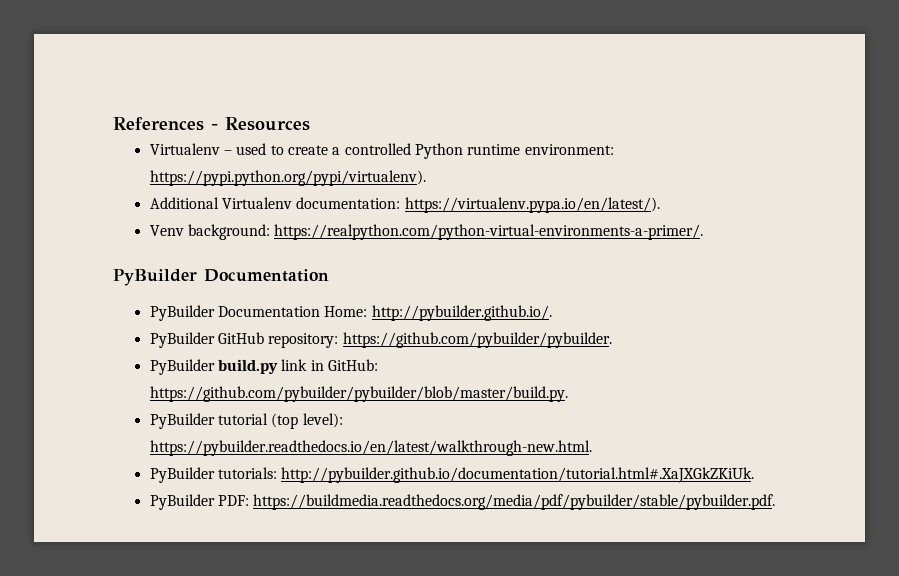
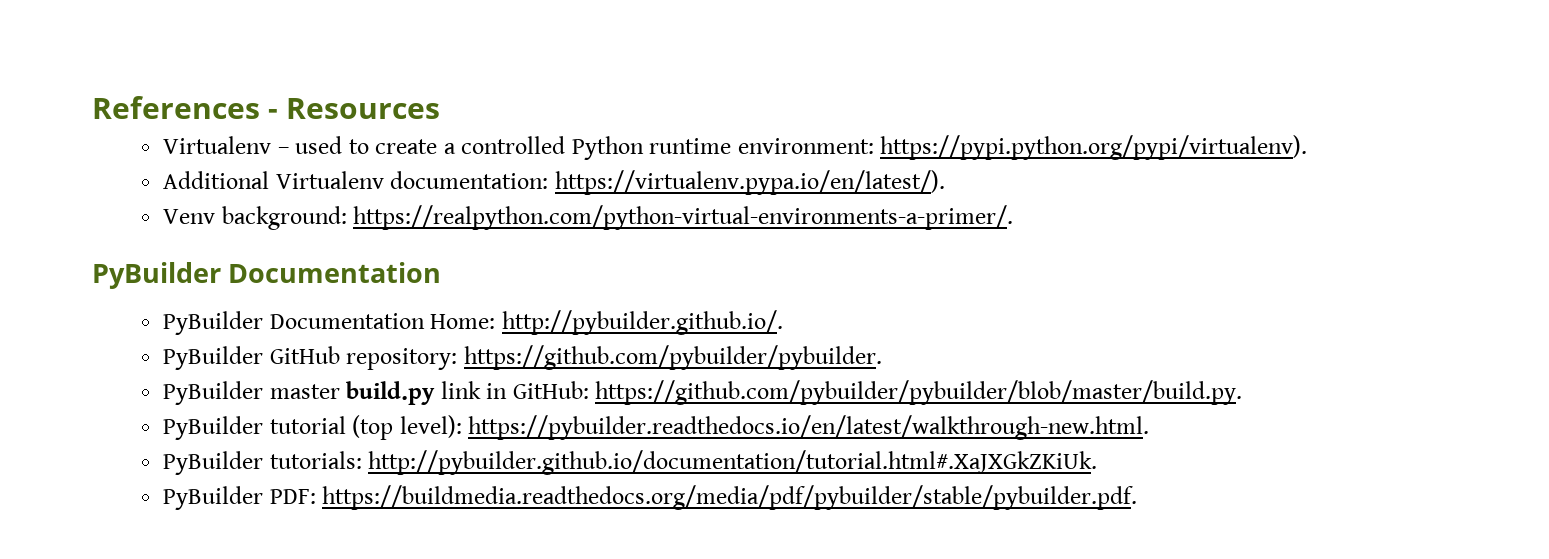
- PyBuilder build.py link in GitHub: https://github.com/pybuilder/pybuilder/blob/master/build.py.
+ PyBuilder master build.py link in GitHub: https://github.com/pybuilder/pybuilder/blob/master/build.py.

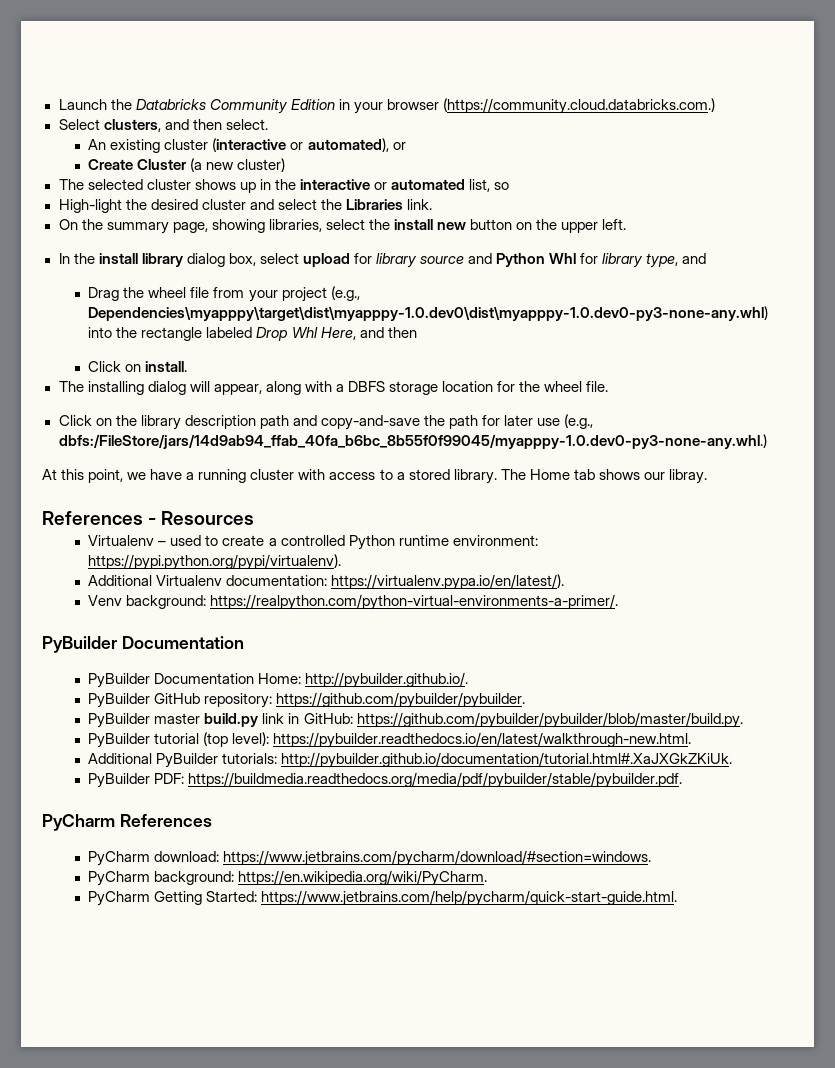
+ Launch the Databricks Community Edition in your browser (https://community.cloud.databricks.com.)
+ Select clusters, and then select.
+ An existing cluster (interactive or automated), or
+ Create Cluster (a new cluster)
+ The selected cluster shows up in the interactive or automated list, so
+ High-light the desired cluster and select the Libraries link.
+ On the summary page, showing libraries, select the install new button on the upper left.
+ In the install library dialog box, select upload for library source and Python Whl for library type, and
+ Drag the wheel file from your project (e.g., Dependencies\myapppy\target\dist\myapppy-1.0.dev0\dist\myapppy-1.0.dev0-py3-none-any.whl) into the rectangle labeled Drop Whl Here, and then
+ Click on install.
+ The installing dialog will appear, along with a DBFS storage location for the wheel file.
+ Click on the library description path and copy-and-save the path for later use (e.g., dbfs:/FileStore/jars/14d9ab94_ffab_40fa_b6bc_8b55f0f99045/myapppy-1.0.dev0-py3-none-any.whl.)
+ At this point, we have a running cluster with access to a stored library. The Home tab shows our libray.
- PyBuilder tutorials: http://pybuilder.github.io/documentation/tutorial.html#.XaJXGkZKiUk.
+ Additional PyBuilder tutorials: http://pybuilder.github.io/documentation/tutorial.html#.XaJXGkZKiUk.
+ PyCharm References
+ PyCharm download: https://www.jetbrains.com/pycharm/download/#section=windows.
+ PyCharm background: https://en.wikipedia.org/wiki/PyCharm.
+ PyCharm Getting Started: https://www.jetbrains.com/help/pycharm/quick-start-guide.html.

